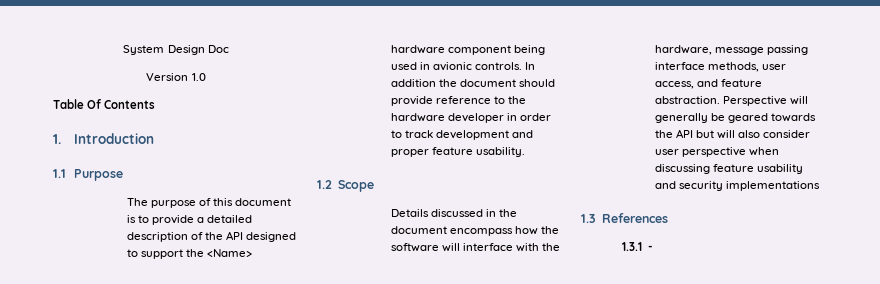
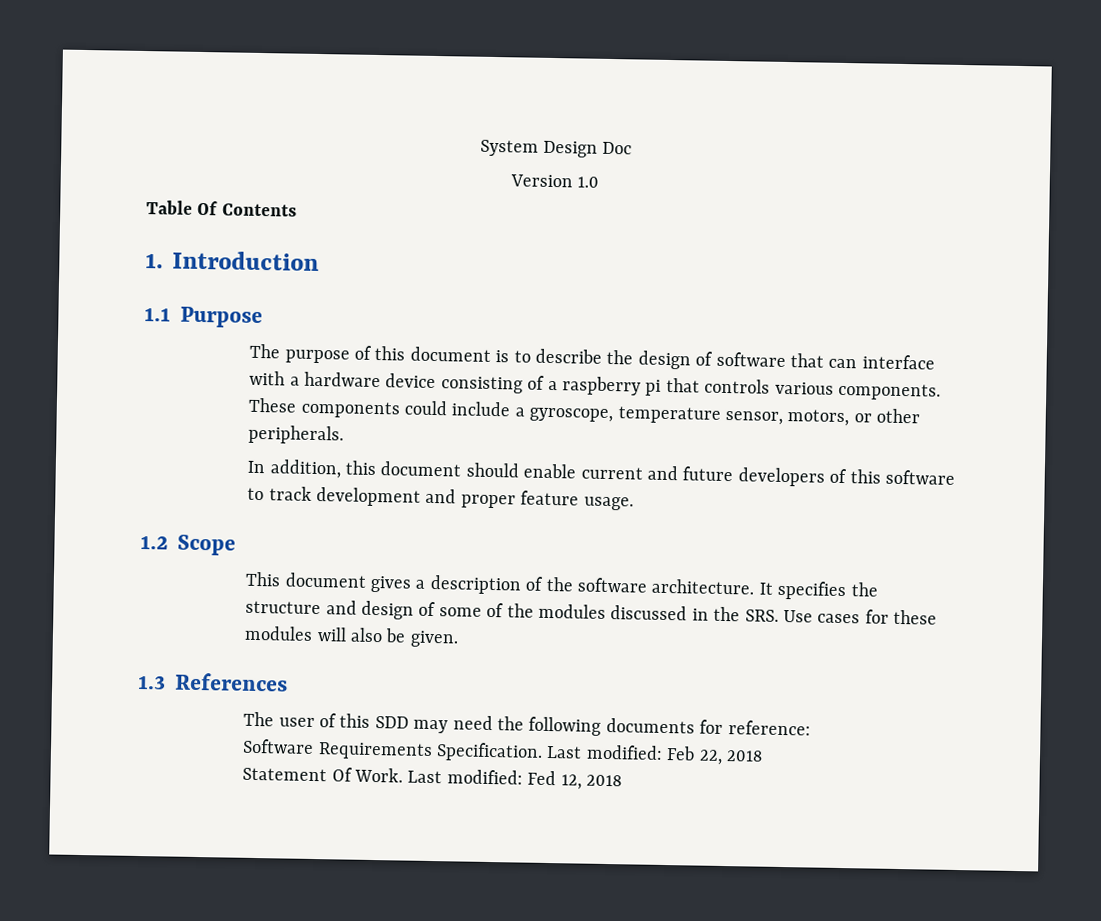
- The purpose of this document is to provide a detailed description of the API designed to support the <Name> hardware component being used in avionic controls. In addition the document should provide reference to the hardware developer in order to track development and proper feature usability.
+ The purpose of this document is to describe the design of software that can interface with a hardware device consisting of a raspberry pi that controls various components. These components could include a gyroscope, temperature sensor, motors, or other peripherals.
+ In addition, this document should enable current and future developers of this software to track development and proper feature usage.
- Details discussed in the document encompass how the software will interface with the hardware, message passing interface methods, user access, and feature abstraction. Perspective will generally be geared towards the API but will also consider user perspective when discussing feature usability and security implementations
+ This document gives a description of the software architecture. It specifies the structure and design of some of the modules discussed in the SRS. Use cases for these modules will also be given.
  1.3 References
- 1.3.1 -
+ The user of this SDD may need the following documents for reference:
+ Software Requirements Specification. Last modified: Feb 22, 2018
+ Statement Of Work. Last modified: Fed 12, 2018

